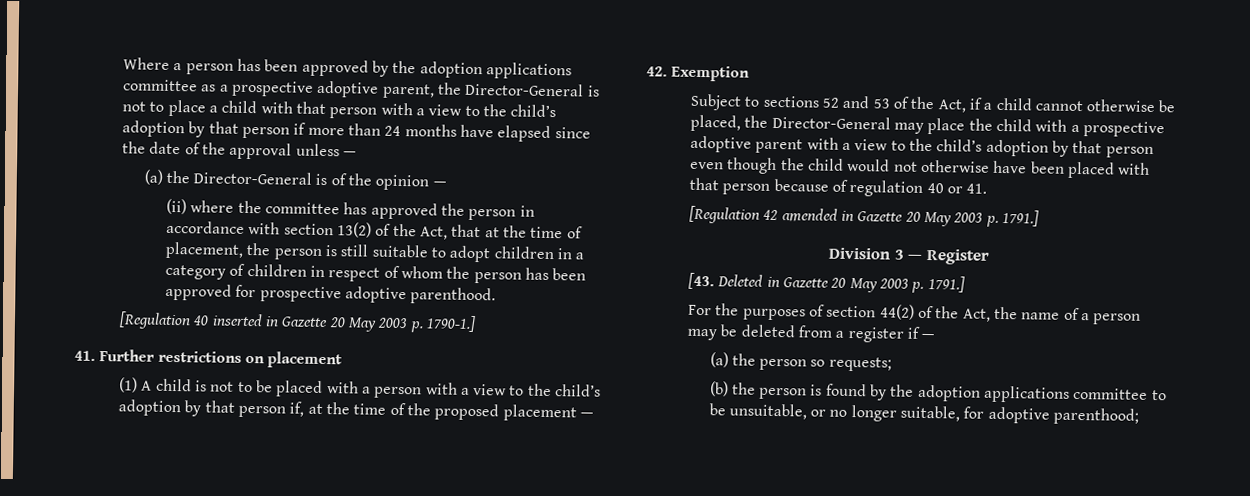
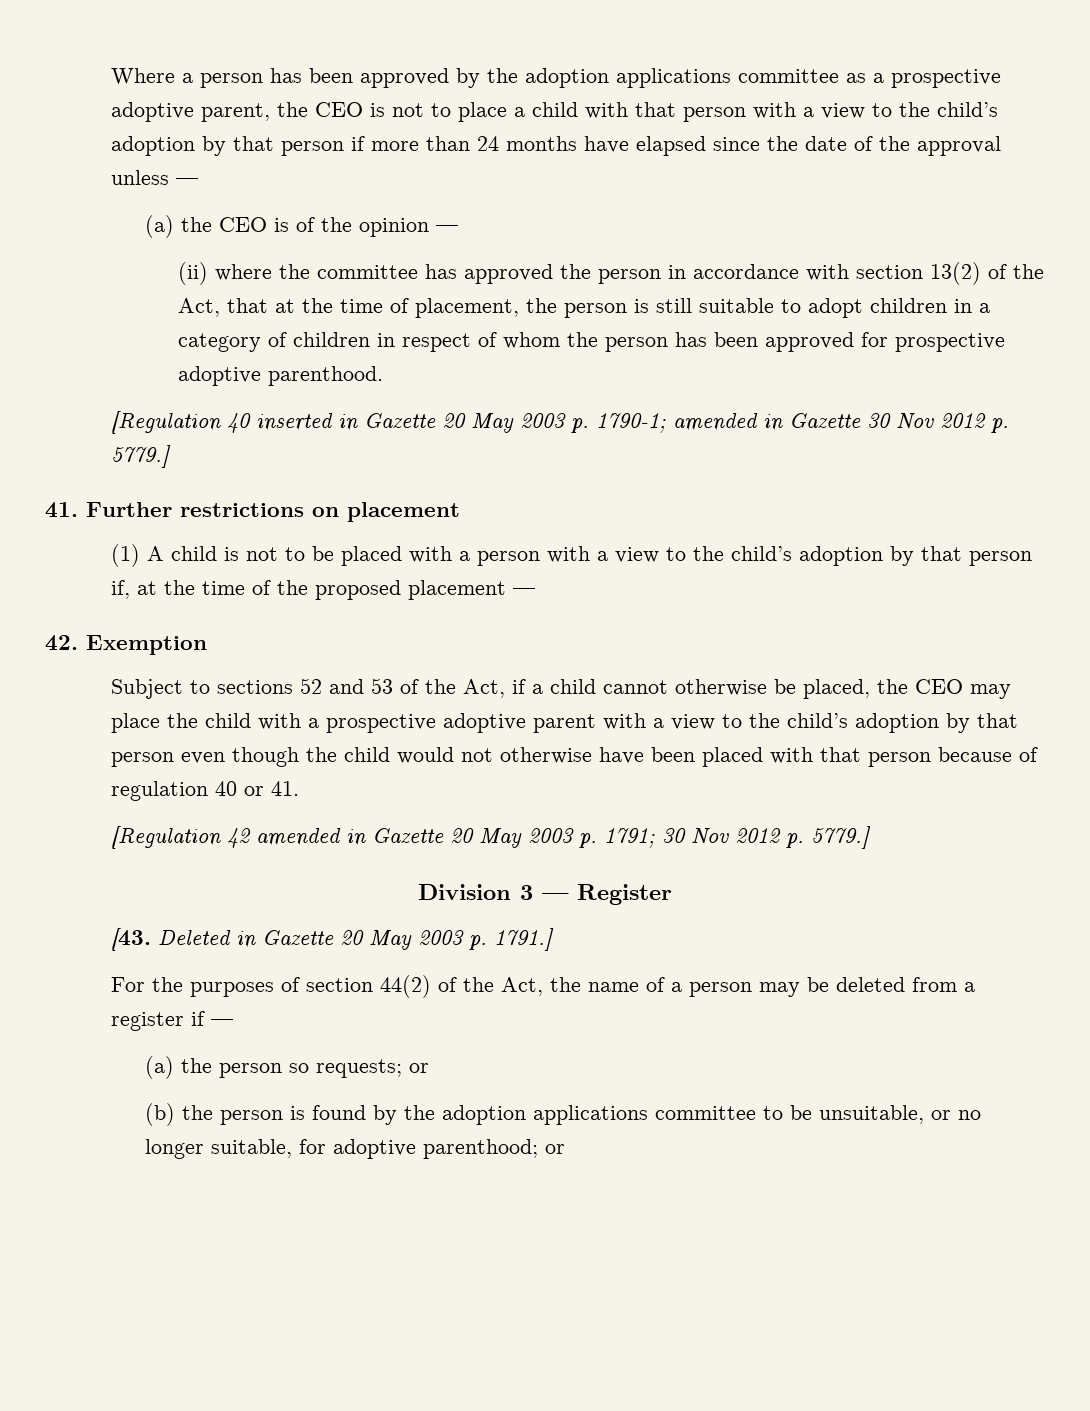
- Where a person has been approved by the adoption applications committee as a prospective adoptive parent, the Director-General is not to place a child with that person with a view to the child’s adoption by that person if more than 24 months have elapsed since the date of the approval unless —
+ Where a person has been approved by the adoption applications committee as a prospective adoptive parent, the CEO is not to place a child with that person with a view to the child’s adoption by that person if more than 24 months have elapsed since the date of the approval unless —
- (a) the Director-General is of the opinion —
+ (a) the CEO is of the opinion —
- [Regulation 40 inserted in Gazette 20 May 2003 p. 1790-1.]
+ [Regulation 40 inserted in Gazette 20 May 2003 p. 1790-1; amended in Gazette 30 Nov 2012 p. 5779.]
- Subject to sections 52 and 53 of the Act, if a child cannot otherwise be placed, the Director-General may place the child with a prospective adoptive parent with a view to the child’s adoption by that person even though the child would not otherwise have been placed with that person because of regulation 40 or 41.
+ Subject to sections 52 and 53 of the Act, if a child cannot otherwise be placed, the CEO may place the child with a prospective adoptive parent with a view to the child’s adoption by that person even though the child would not otherwise have been placed with that person because of regulation 40 or 41.
- [Regulation 42 amended in Gazette 20 May 2003 p. 1791.]
+ [Regulation 42 amended in Gazette 20 May 2003 p. 1791; 30 Nov 2012 p. 5779.]
- (a) the person so requests;
+ (a) the person so requests; or
- (b) the person is found by the adoption applications committee to be unsuitable, or no longer suitable, for adoptive parenthood;
+ (b) the person is found by the adoption applications committee to be unsuitable, or no longer suitable, for adoptive parenthood; or

